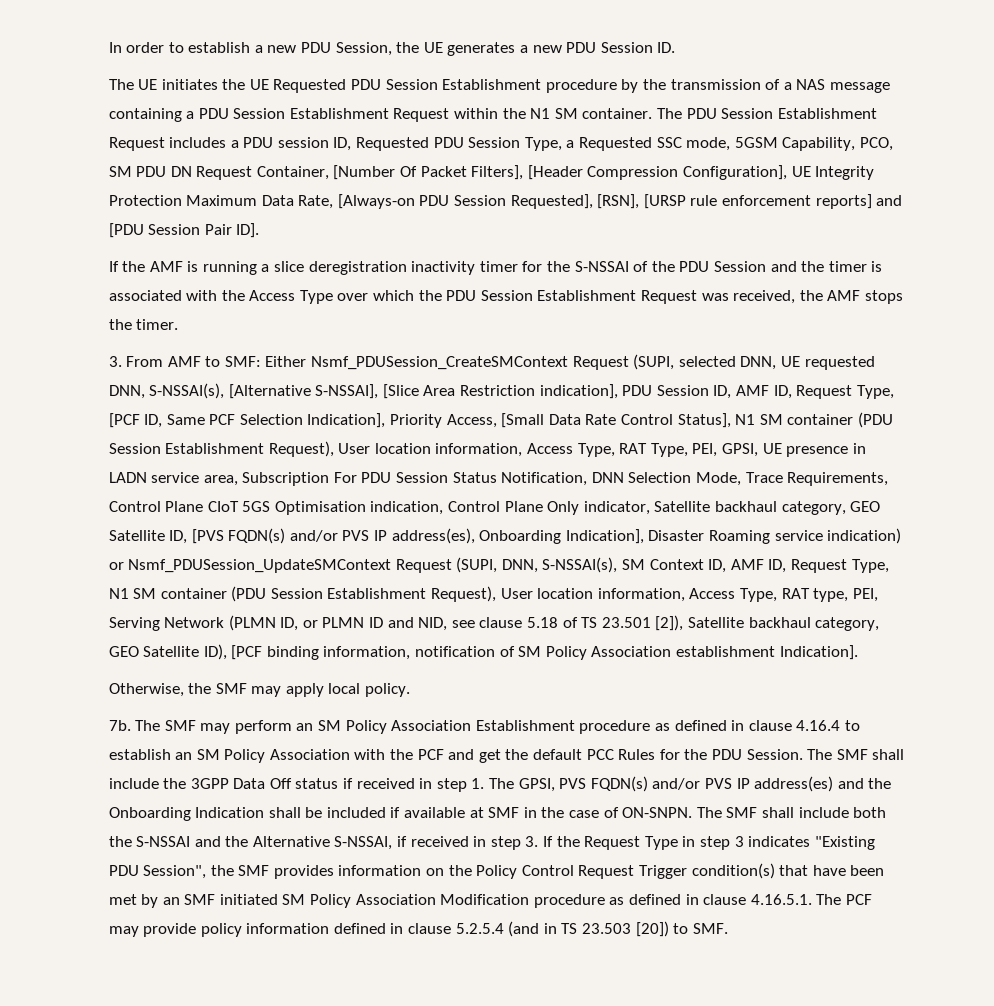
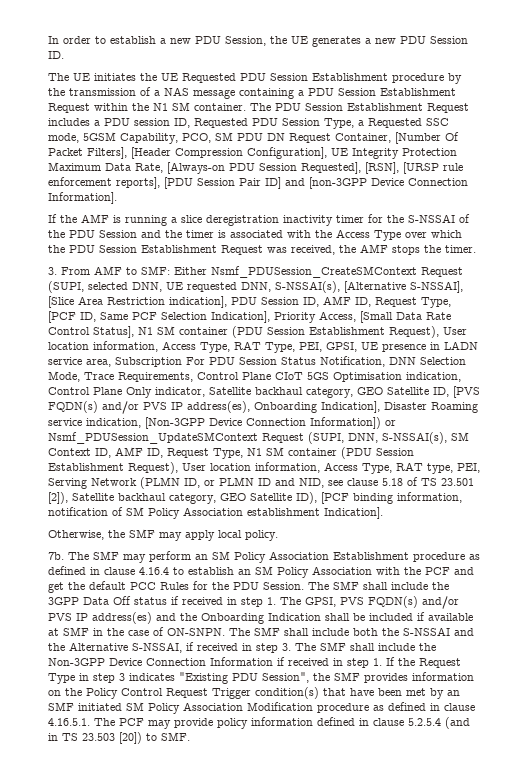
- The PDU Session Establishment Request includes a PDU session ID, Requested PDU Session Type, a Requested SSC mode, 5GSM Capability, PCO, SM PDU DN Request Container, [Number Of Packet Filters], [Header Compression Configuration], UE Integrity Protection Maximum Data Rate, [Always-on PDU Session Requested], [RSN], [URSP rule enforcement reports] and [PDU Session Pair ID].
+ The PDU Session Establishment Request includes a PDU session ID, Requested PDU Session Type, a Requested SSC mode, 5GSM Capability, PCO, SM PDU DN Request Container, [Number Of Packet Filters], [Header Compression Configuration], UE Integrity Protection Maximum Data Rate, [Always-on PDU Session Requested], [RSN], [URSP rule enforcement reports], [PDU Session Pair ID] and [non-3GPP Device Connection Information].
- Either Nsmf_PDUSession_CreateSMContext Request (SUPI, selected DNN, UE requested DNN, S-NSSAI(s), [Alternative S-NSSAI], [Slice Area Restriction indication], PDU Session ID, AMF ID, Request Type, [PCF ID, Same PCF Selection Indication], Priority Access, [Small Data Rate Control Status], N1 SM container (PDU Session Establishment Request), User location information, Access Type, RAT Type, PEI, GPSI, UE presence in LADN service area, Subscription For PDU Session Status Notification, DNN Selection Mode, Trace Requirements, Control Plane CIoT 5GS Optimisation indication, Control Plane Only indicator, Satellite backhaul category, GEO Satellite ID, [PVS FQDN(s) and/or PVS IP address(es), Onboarding Indication], Disaster Roaming service indication) or Nsmf_PDUSession_UpdateSMContext Request (SUPI, DNN, S-NSSAI(s), SM Context ID, AMF ID, Request Type, N1 SM container (PDU Session Establishment Request), User location information, Access Type, RAT type, PEI, Serving Network (PLMN ID, or PLMN ID and NID, see clause 5.18 of TS 23.501 [2]), Satellite backhaul category, GEO Satellite ID), [PCF binding information, notification of SM Policy Association establishment Indication].
+ Either Nsmf_PDUSession_CreateSMContext Request (SUPI, selected DNN, UE requested DNN, S-NSSAI(s), [Alternative S-NSSAI], [Slice Area Restriction indication], PDU Session ID, AMF ID, Request Type, [PCF ID, Same PCF Selection Indication], Priority Access, [Small Data Rate Control Status], N1 SM container (PDU Session Establishment Request), User location information, Access Type, RAT Type, PEI, GPSI, UE presence in LADN service area, Subscription For PDU Session Status Notification, DNN Selection Mode, Trace Requirements, Control Plane CIoT 5GS Optimisation indication, Control Plane Only indicator, Satellite backhaul category, GEO Satellite ID, [PVS FQDN(s) and/or PVS IP address(es), Onboarding Indication], Disaster Roaming service indication, [Non-3GPP Device Connection Information]) or Nsmf_PDUSession_UpdateSMContext Request (SUPI, DNN, S-NSSAI(s), SM Context ID, AMF ID, Request Type, N1 SM container (PDU Session Establishment Request), User location information, Access Type, RAT type, PEI, Serving Network (PLMN ID, or PLMN ID and NID, see clause 5.18 of TS 23.501 [2]), Satellite backhaul category, GEO Satellite ID), [PCF binding information, notification of SM Policy Association establishment Indication].
- The SMF shall include both the S-NSSAI and the Alternative S-NSSAI, if received in step 3. If the Request Type in step 3 indicates "Existing PDU Session", the SMF provides information on the Policy Control Request Trigger condition(s) that have been met by an SMF initiated SM Policy Association Modification procedure as defined in clause 4.16.5.1. The PCF may provide policy information defined in clause 5.2.5.4 (and in TS 23.503 [20]) to SMF.
+ The SMF shall include both the S-NSSAI and the Alternative S-NSSAI, if received in step 3. The SMF shall include the Non-3GPP Device Connection Information if received in step 1. If the Request Type in step 3 indicates "Existing PDU Session", the SMF provides information on the Policy Control Request Trigger condition(s) that have been met by an SMF initiated SM Policy Association Modification procedure as defined in clause 4.16.5.1. The PCF may provide policy information defined in clause 5.2.5.4 (and in TS 23.503 [20]) to SMF.

